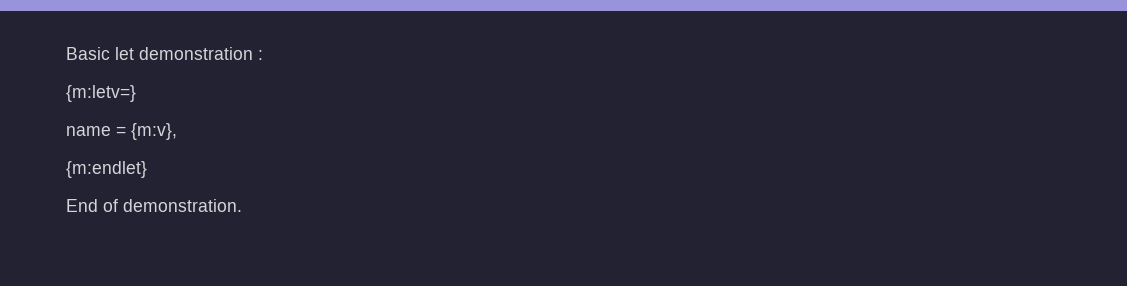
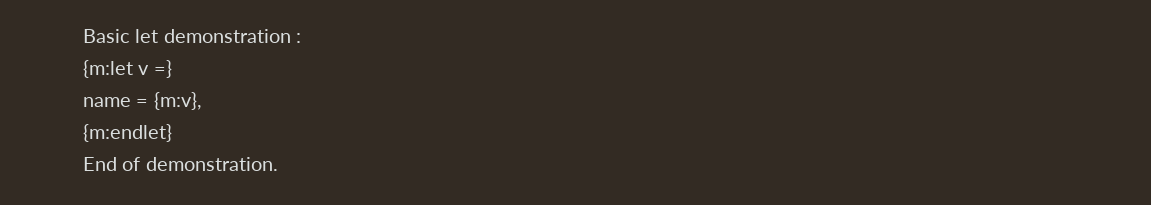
- {m:letv=}
+ {m:let v =}

